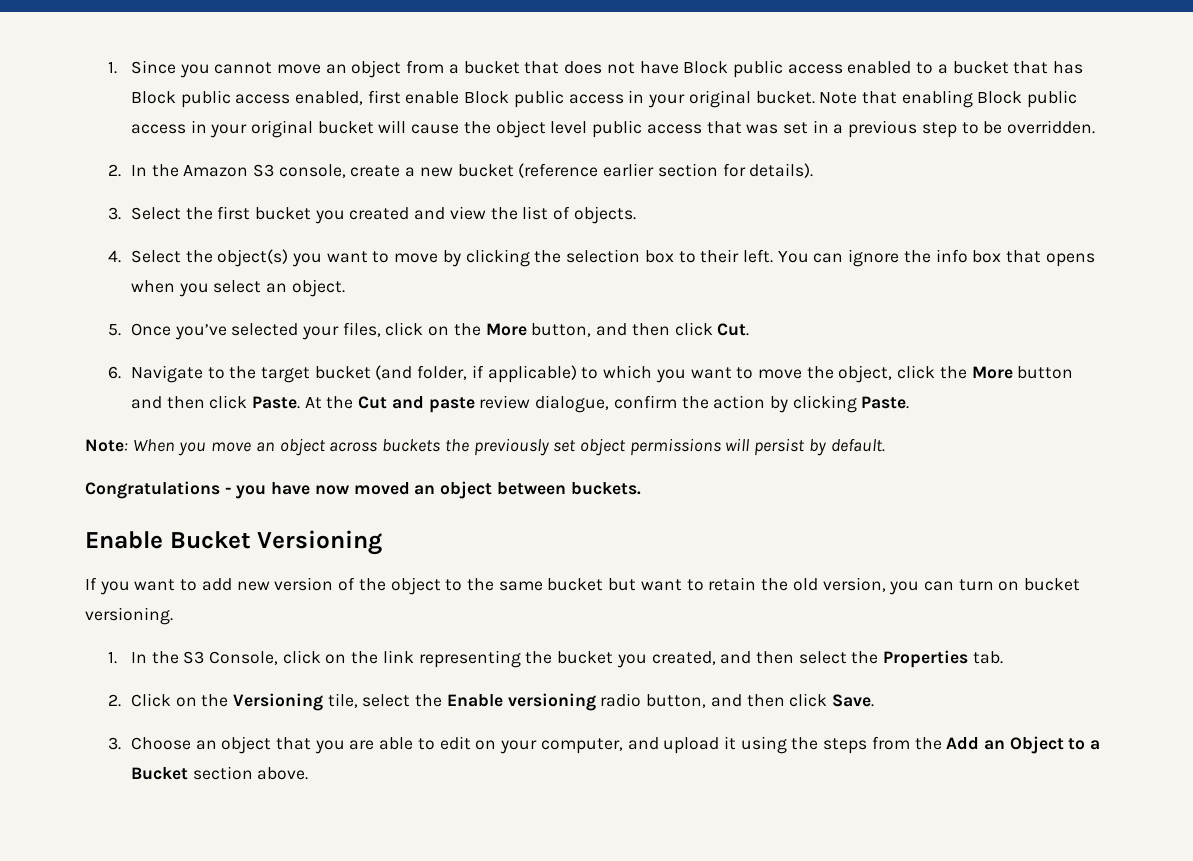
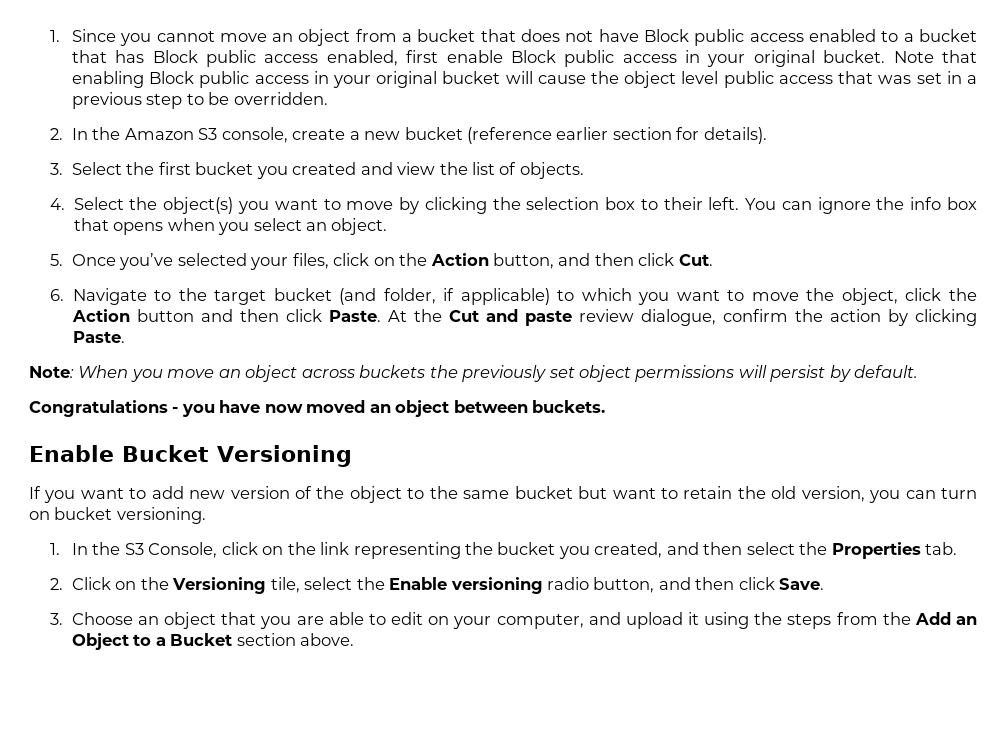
- 5. Once you’ve selected your files, click on the More button, and then click Cut.
+ 5. Once you’ve selected your files, click on the Action button, and then click Cut.
- 6. Navigate to the target bucket (and folder, if applicable) to which you want to move the object, click the More button and then click Paste.
+ 6. Navigate to the target bucket (and folder, if applicable) to which you want to move the object, click the Action button and then click Paste.

